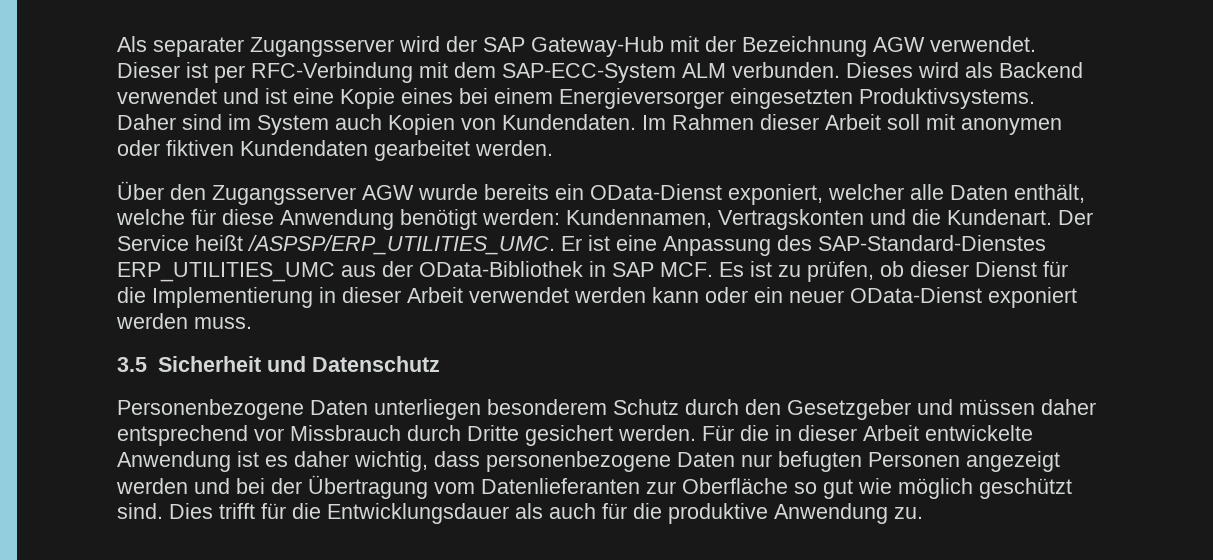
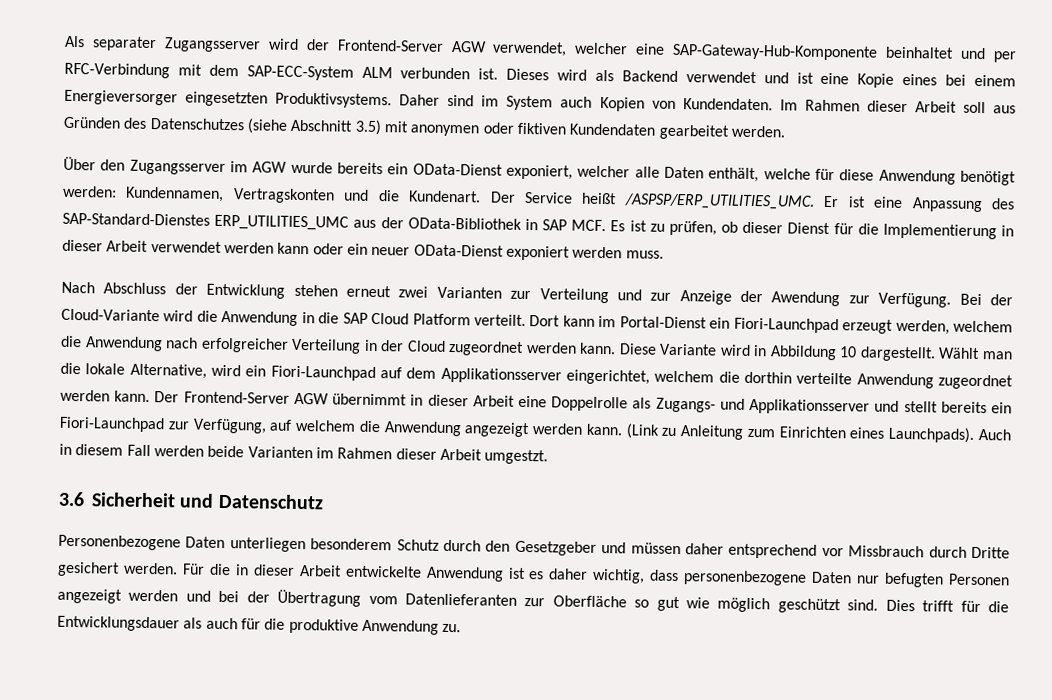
- Als separater Zugangsserver wird der SAP Gateway-Hub mit der Bezeichnung AGW verwendet. Dieser ist per RFC-Verbindung mit dem SAP-ECC-System ALM verbunden.
+ Als separater Zugangsserver wird der Frontend-Server AGW verwendet, welcher eine SAP-Gateway-Hub-Komponente beinhaltet und per RFC-Verbindung mit dem SAP-ECC-System ALM verbunden ist.
- Im Rahmen dieser Arbeit soll mit anonymen oder fiktiven Kundendaten gearbeitet werden.
+ Im Rahmen dieser Arbeit soll aus Gründen des Datenschutzes (siehe Abschnitt 3.5) mit anonymen oder fiktiven Kundendaten gearbeitet werden.
- Über den Zugangsserver AGW wurde bereits ein OData-Dienst exponiert, welcher alle Daten enthält, welche für diese Anwendung benötigt werden: Kundennamen, Vertragskonten und die Kundenart.
+ Über den Zugangsserver im AGW wurde bereits ein OData-Dienst exponiert, welcher alle Daten enthält, welche für diese Anwendung benötigt werden: Kundennamen, Vertragskonten und die Kundenart.
- 3.5 Sicherheit und Datenschutz
+ Nach Abschluss der Entwicklung stehen erneut zwei Varianten zur Verteilung und zur Anzeige der Awendung zur Verfügung. Bei der Cloud-Variante wird die Anwendung in die SAP Cloud Platform verteilt. Dort kann im Portal-Dienst ein Fiori-Launchpad erzeugt werden, welchem die Anwendung nach erfolgreicher Verteilung in der Cloud zugeordnet werden kann. Diese Variante wird in Abbildung 10 dargestellt. Wählt man die lokale Alternative, wird ein Fiori-Launchpad auf dem Applikationsserver eingerichtet, welchem die dorthin verteilte Anwendung zugeordnet werden kann. Der Frontend-Server AGW übernimmt in dieser Arbeit eine Doppelrolle als Zugangs- und Applikationsserver und stellt bereits ein Fiori-Launchpad zur Verfügung, auf welchem die Anwendung angezeigt werden kann. (Link zu Anleitung zum Einrichten eines Launchpads). Auch in diesem Fall werden beide Varianten im Rahmen dieser Arbeit umgestzt.
+ 3.6 Sicherheit und Datenschutz

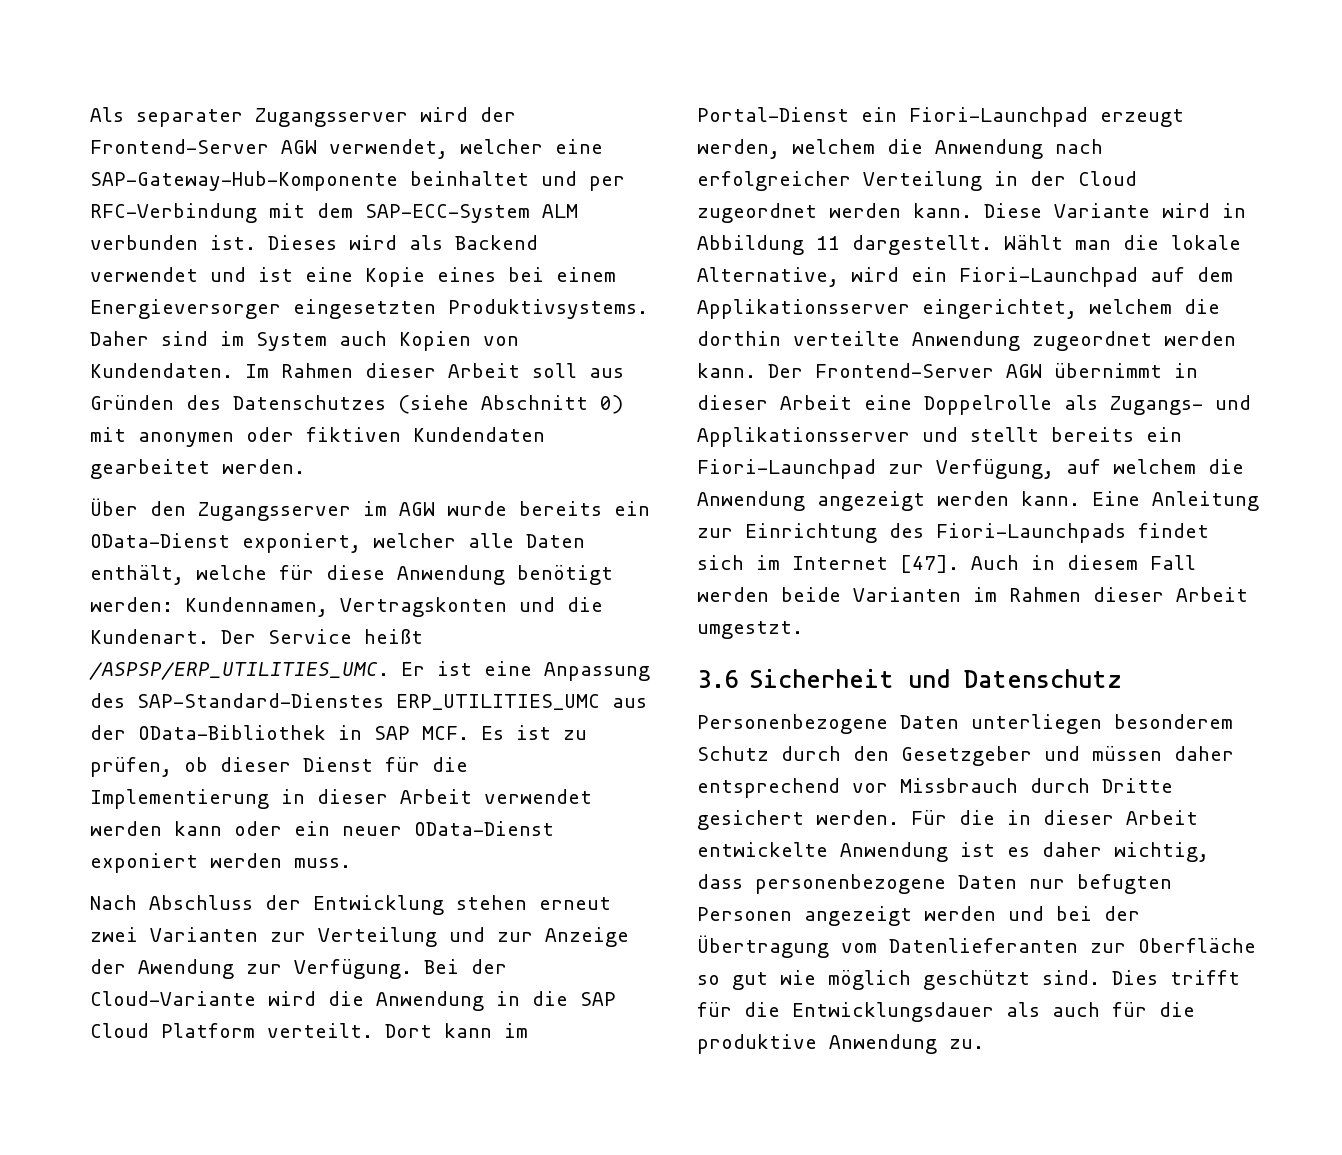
- Im Rahmen dieser Arbeit soll aus Gründen des Datenschutzes (siehe Abschnitt 3.5) mit anonymen oder fiktiven Kundendaten gearbeitet werden.
+ Im Rahmen dieser Arbeit soll aus Gründen des Datenschutzes (siehe Abschnitt 0) mit anonymen oder fiktiven Kundendaten gearbeitet werden.
- Diese Variante wird in Abbildung 10 dargestellt.
+ Diese Variante wird in Abbildung 11 dargestellt.
- (Link zu Anleitung zum Einrichten eines Launchpads).
+ Eine Anleitung zur Einrichtung des Fiori-Launchpads findet sich im Internet [47].

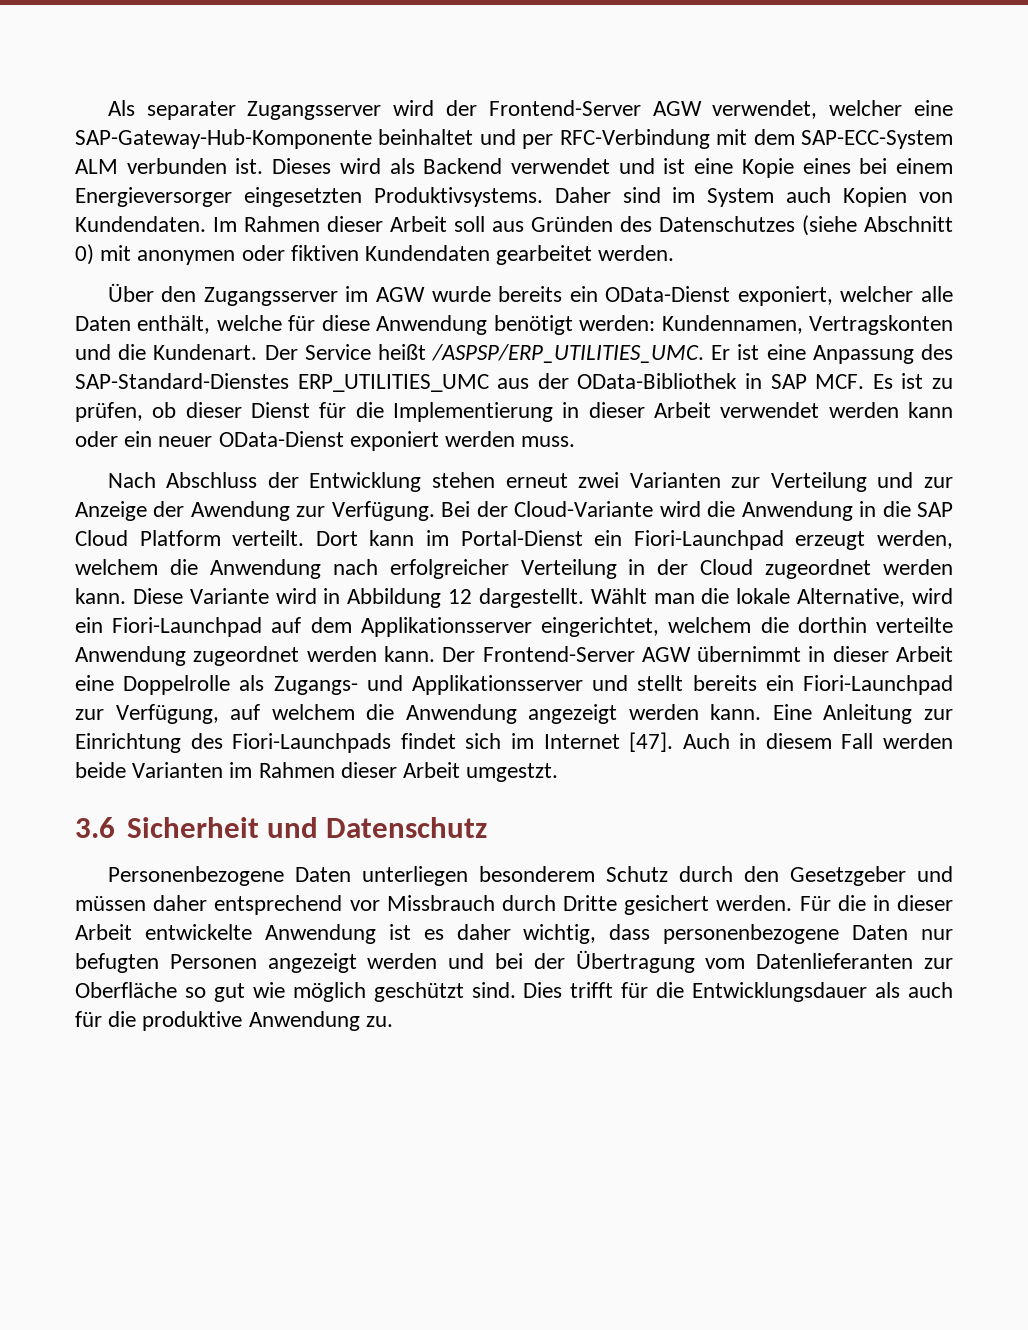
- Diese Variante wird in Abbildung 11 dargestellt.
+ Diese Variante wird in Abbildung 12 dargestellt.

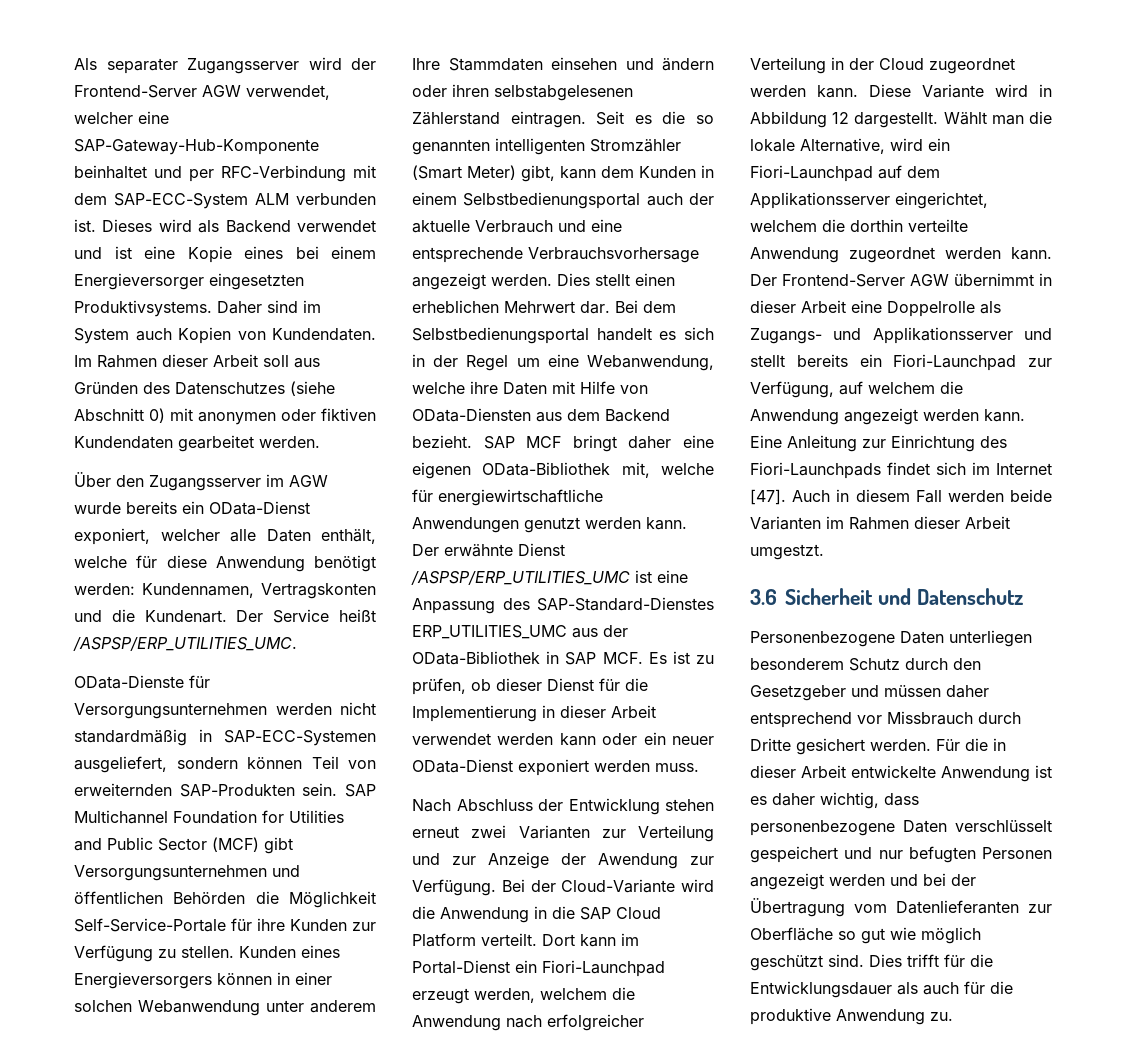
- Der Service heißt /ASPSP/ERP_UTILITIES_UMC. Er ist eine Anpassung des SAP-Standard-Dienstes ERP_UTILITIES_UMC aus der OData-Bibliothek in SAP MCF. Es ist zu prüfen, ob dieser Dienst für die Implementierung in dieser Arbeit verwendet werden kann oder ein neuer OData-Dienst exponiert werden muss.
+ Der Service heißt /ASPSP/ERP_UTILITIES_UMC.
+ OData-Dienste für Versorgungsunternehmen werden nicht standardmäßig in SAP-ECC-Systemen ausgeliefert, sondern können Teil von erweiternden SAP-Produkten sein. SAP Multichannel Foundation for Utilities and Public Sector (MCF) gibt Versorgungsunternehmen und öffentlichen Behörden die Möglichkeit Self-Service-Portale für ihre Kunden zur Verfügung zu stellen. Kunden eines Energieversorgers können in einer solchen Webanwendung unter anderem Ihre Stammdaten einsehen und ändern oder ihren selbstabgelesenen Zählerstand eintragen. Seit es die so genannten intelligenten Stromzähler (Smart Meter) gibt, kann dem Kunden in einem Selbstbedienungsportal auch der aktuelle Verbrauch und eine entsprechende Verbrauchsvorhersage angezeigt werden. Dies stellt einen erheblichen Mehrwert dar. Bei dem Selbstbedienungsportal handelt es sich in der Regel um eine Webanwendung, welche ihre Daten mit Hilfe von OData-Diensten aus dem Backend bezieht. SAP MCF bringt daher eine eigenen OData-Bibliothek mit, welche für energiewirtschaftliche Anwendungen genutzt werden kann. Der erwähnte Dienst /ASPSP/ERP_UTILITIES_UMC ist eine Anpassung des SAP-Standard-Dienstes ERP_UTILITIES_UMC aus der OData-Bibliothek in SAP MCF. Es ist zu prüfen, ob dieser Dienst für die Implementierung in dieser Arbeit verwendet werden kann oder ein neuer OData-Dienst exponiert werden muss.
- Für die in dieser Arbeit entwickelte Anwendung ist es daher wichtig, dass personenbezogene Daten nur befugten Personen angezeigt werden und bei der Übertragung vom Datenlieferanten zur Oberfläche so gut wie möglich geschützt sind.
+ Für die in dieser Arbeit entwickelte Anwendung ist es daher wichtig, dass personenbezogene Daten verschlüsselt gespeichert und nur befugten Personen angezeigt werden und bei der Übertragung vom Datenlieferanten zur Oberfläche so gut wie möglich geschützt sind.

